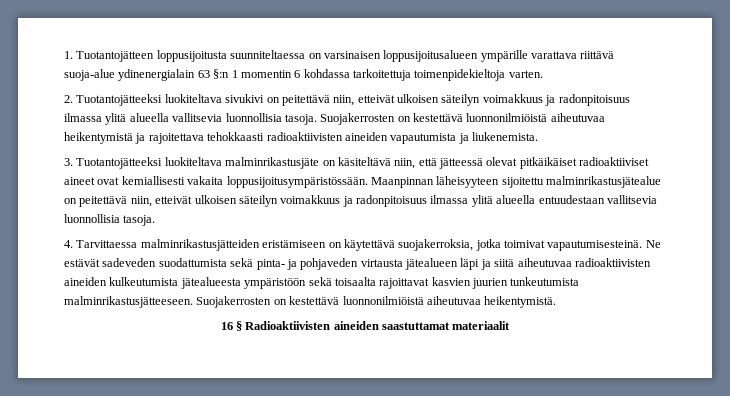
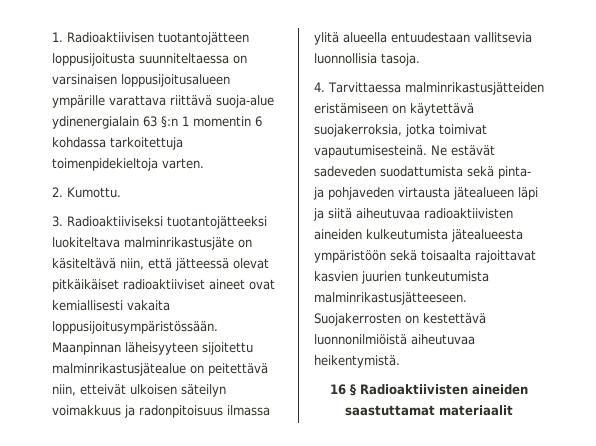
- 1. Tuotantojätteen loppusijoitusta suunniteltaessa on varsinaisen loppusijoitusalueen ympärille varattava riittävä suoja-alue ydinenergialain 63 §:n 1 momentin 6 kohdassa tarkoitettuja toimenpidekieltoja varten.
+ 1. Radioaktiivisen tuotantojätteen loppusijoitusta suunniteltaessa on varsinaisen loppusijoitusalueen ympärille varattava riittävä suoja-alue ydinenergialain 63 §:n 1 momentin 6 kohdassa tarkoitettuja toimenpidekieltoja varten.
- 2. Tuotantojätteeksi luokiteltava sivukivi on peitettävä niin, etteivät ulkoisen säteilyn voimakkuus ja radonpitoisuus ilmassa ylitä alueella vallitsevia luonnollisia tasoja. Suojakerrosten on kestettävä luonnonilmiöistä aiheutuvaa heikentymistä ja rajoitettava tehokkaasti radioaktiivisten aineiden vapautumista ja liukenemista.
+ 2. Kumottu.
- 3. Tuotantojätteeksi luokiteltava malminrikastusjäte on käsiteltävä niin, että jätteessä olevat pitkäikäiset radioaktiiviset aineet ovat kemiallisesti vakaita loppusijoitusympäristössään.
+ 3. Radioaktiiviseksi tuotantojätteeksi luokiteltava malminrikastusjäte on käsiteltävä niin, että jätteessä olevat pitkäikäiset radioaktiiviset aineet ovat kemiallisesti vakaita loppusijoitusympäristössään.

